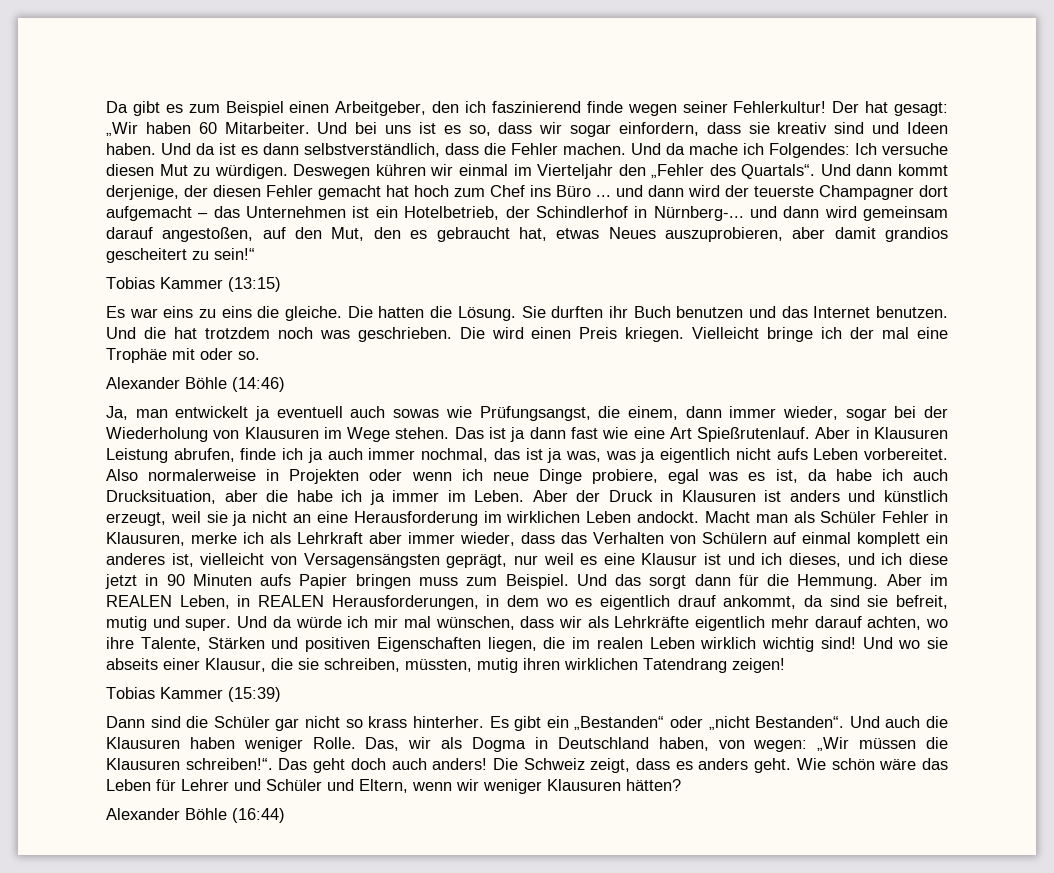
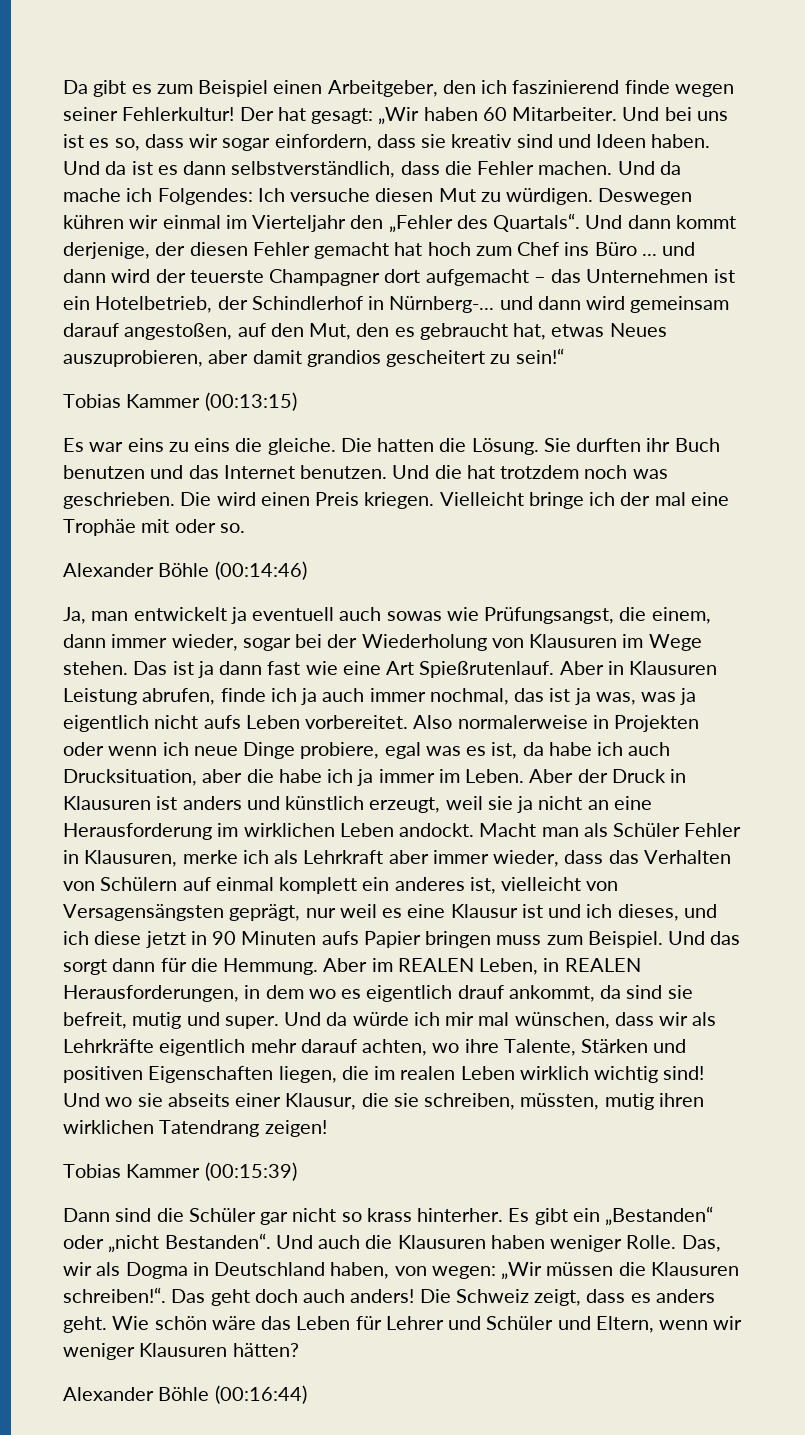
- Tobias Kammer (13:15)
+ Tobias Kammer (00:13:15)
- Alexander Böhle (14:46)
+ Alexander Böhle (00:14:46)
- Tobias Kammer (15:39)
+ Tobias Kammer (00:15:39)
- Alexander Böhle (16:44)
+ Alexander Böhle (00:16:44)

